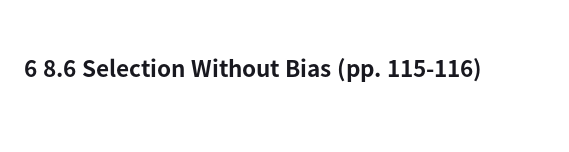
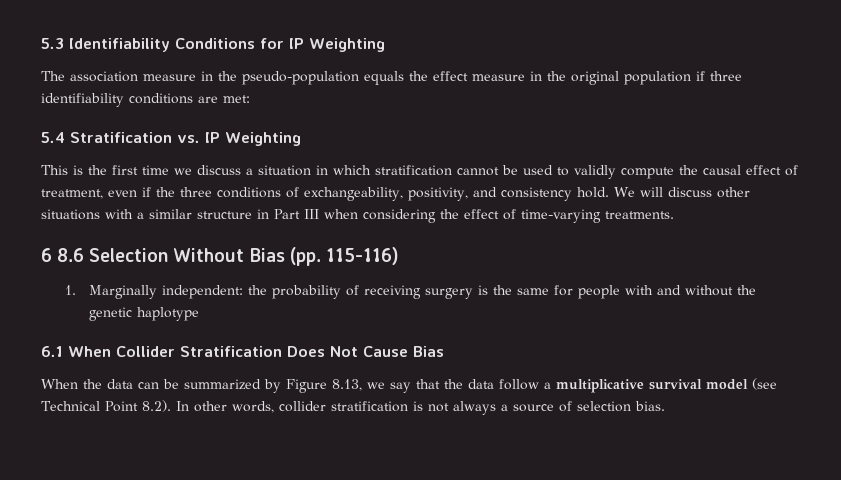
+ 5.3 Identifiability Conditions for IP Weighting
+ The association measure in the pseudo-population equals the effect measure in the original population if three identifiability conditions are met:
+ 5.4 Stratification vs. IP Weighting
+ This is the first time we discuss a situation in which stratification cannot be used to validly compute the causal effect of treatment, even if the three conditions of exchangeability, positivity, and consistency hold. We will discuss other situations with a similar structure in Part III when considering the effect of time-varying treatments.
+ 1. Marginally independent: the probability of receiving surgery is the same for people with and without the genetic haplotype
+ 6.1 When Collider Stratification Does Not Cause Bias
+ When the data can be summarized by Figure 8.13, we say that the data follow a multiplicative survival model (see Technical Point 8.2). In other words, collider stratification is not always a source of selection bias.

